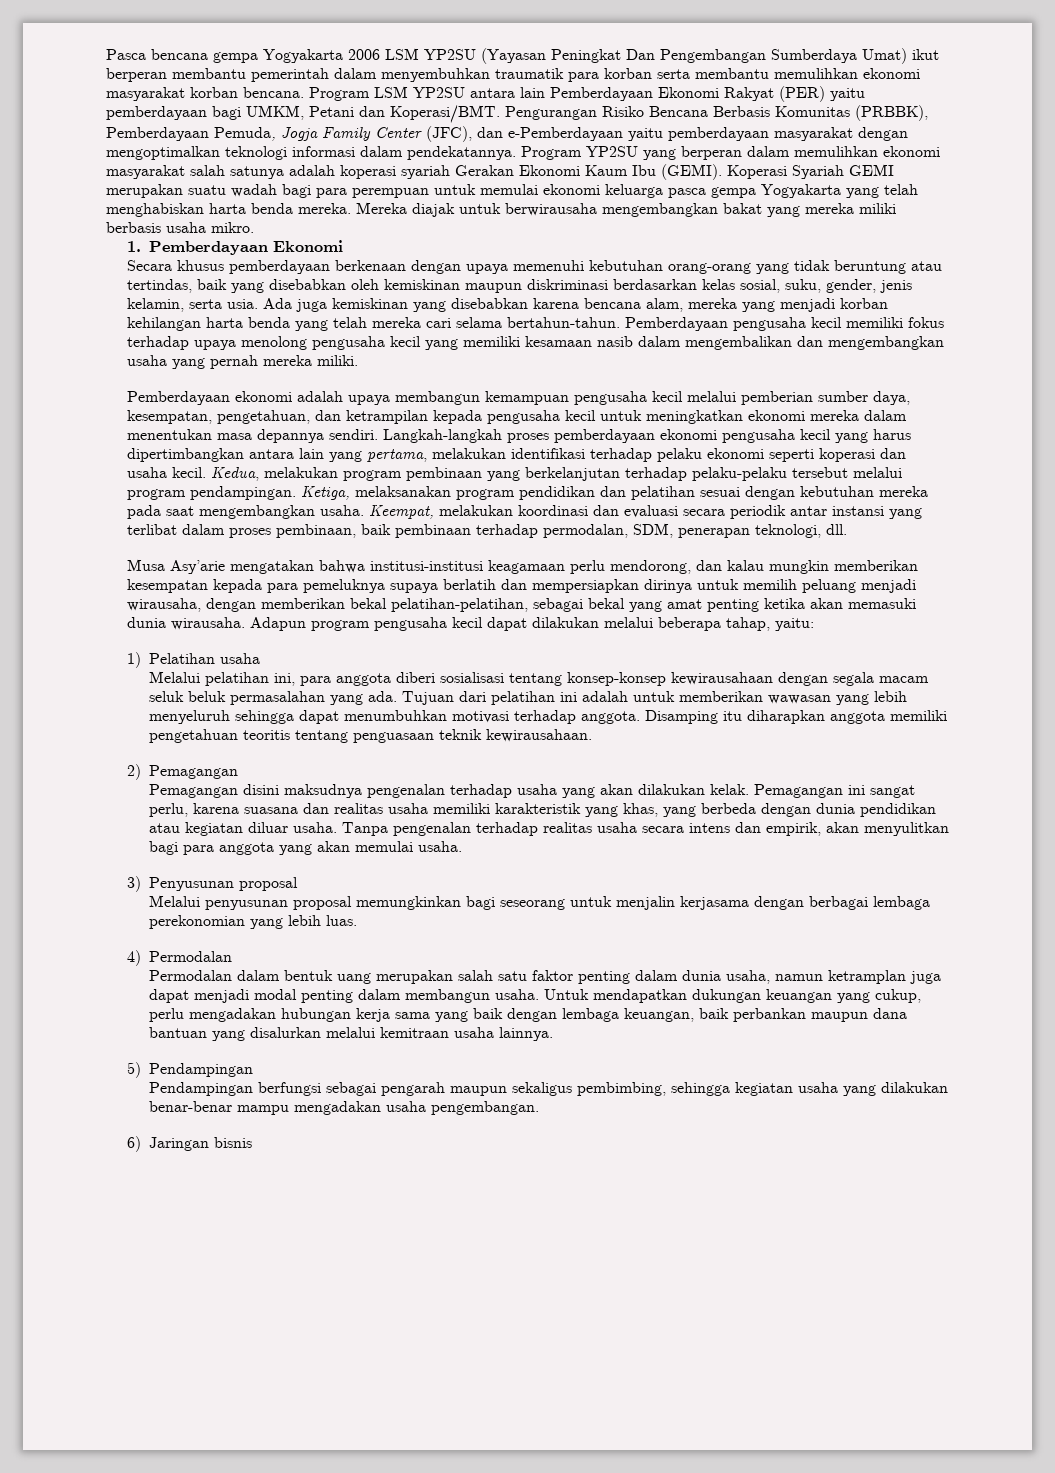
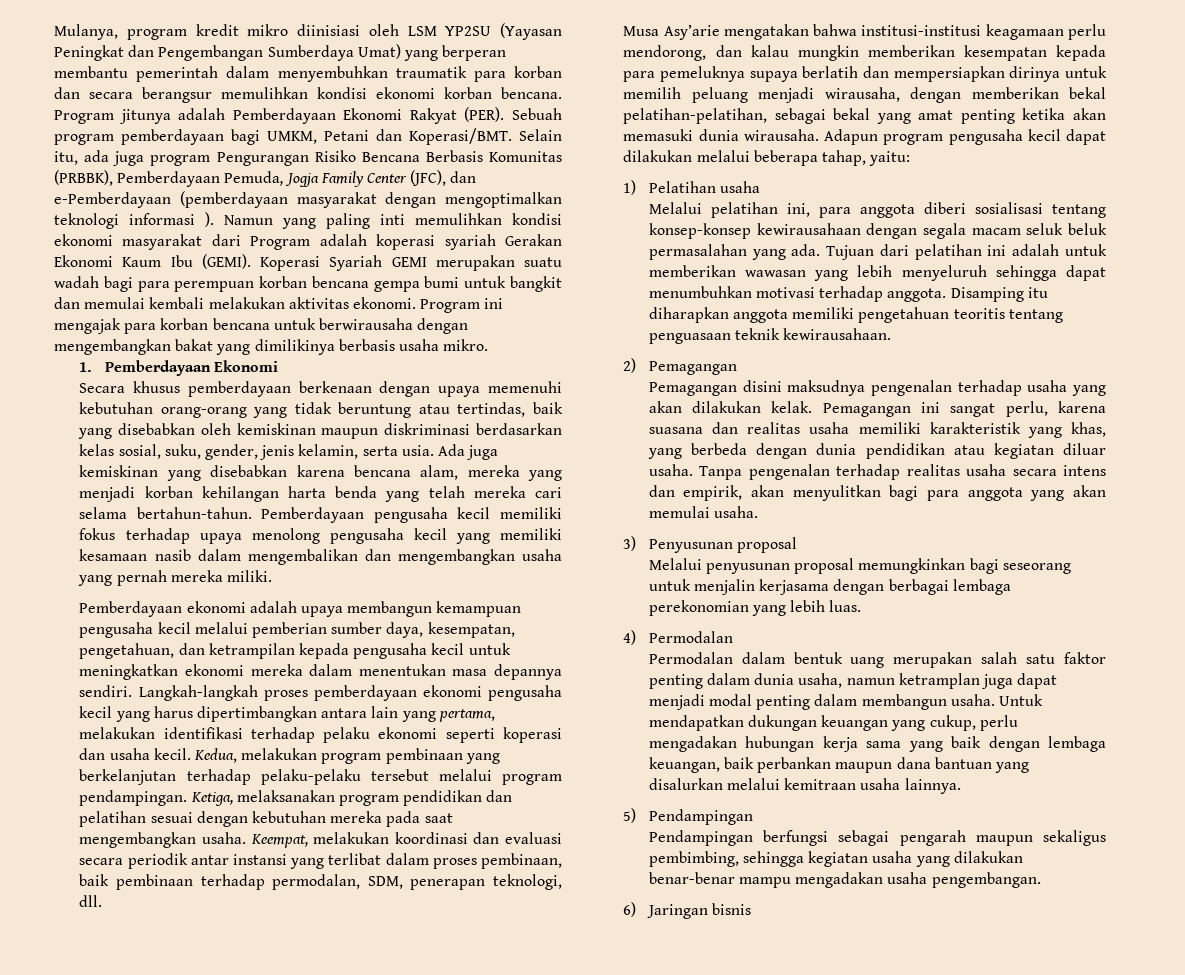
- Pasca bencana gempa Yogyakarta 2006 LSM YP2SU (Yayasan Peningkat Dan Pengembangan Sumberdaya Umat) ikut berperan membantu pemerintah dalam menyembuhkan traumatik para korban serta membantu memulihkan ekonomi masyarakat korban bencana. Program LSM YP2SU antara lain Pemberdayaan Ekonomi Rakyat (PER) yaitu pemberdayaan bagi UMKM, Petani dan Koperasi/BMT.
+ Mulanya, program kredit mikro diinisiasi oleh LSM YP2SU (Yayasan Peningkat dan Pengembangan Sumberdaya Umat) yang berperan membantu pemerintah dalam menyembuhkan traumatik para korban dan secara berangsur memulihkan kondisi ekonomi korban bencana. Program jitunya adalah Pemberdayaan Ekonomi Rakyat (PER). Sebuah program pemberdayaan bagi UMKM, Petani dan Koperasi/BMT.
- Pengurangan Risiko Bencana Berbasis Komunitas (PRBBK), Pemberdayaan Pemuda, Jogja Family Center (JFC), dan e-Pemberdayaan yaitu pemberdayaan masyarakat dengan mengoptimalkan teknologi informasi dalam pendekatannya. Program YP2SU yang berperan dalam memulihkan ekonomi masyarakat salah satunya adalah koperasi syariah Gerakan Ekonomi Kaum Ibu (GEMI).
+ Selain itu, ada juga program Pengurangan Risiko Bencana Berbasis Komunitas (PRBBK), Pemberdayaan Pemuda, Jogja Family Center (JFC), dan e-Pemberdayaan (pemberdayaan masyarakat dengan mengoptimalkan teknologi informasi ). Namun yang paling inti memulihkan kondisi ekonomi masyarakat dari Program adalah koperasi syariah Gerakan Ekonomi Kaum Ibu (GEMI).
- Koperasi Syariah GEMI merupakan suatu wadah bagi para perempuan untuk memulai ekonomi keluarga pasca gempa Yogyakarta yang telah menghabiskan harta benda mereka. Mereka diajak untuk berwirausaha mengembangkan bakat yang mereka miliki berbasis usaha mikro.
+ Koperasi Syariah GEMI merupakan suatu wadah bagi para perempuan korban bencana gempa bumi untuk bangkit dan memulai kembali melakukan aktivitas ekonomi. Program ini mengajak para korban bencana untuk berwirausaha dengan mengembangkan bakat yang dimilikinya berbasis usaha mikro.

